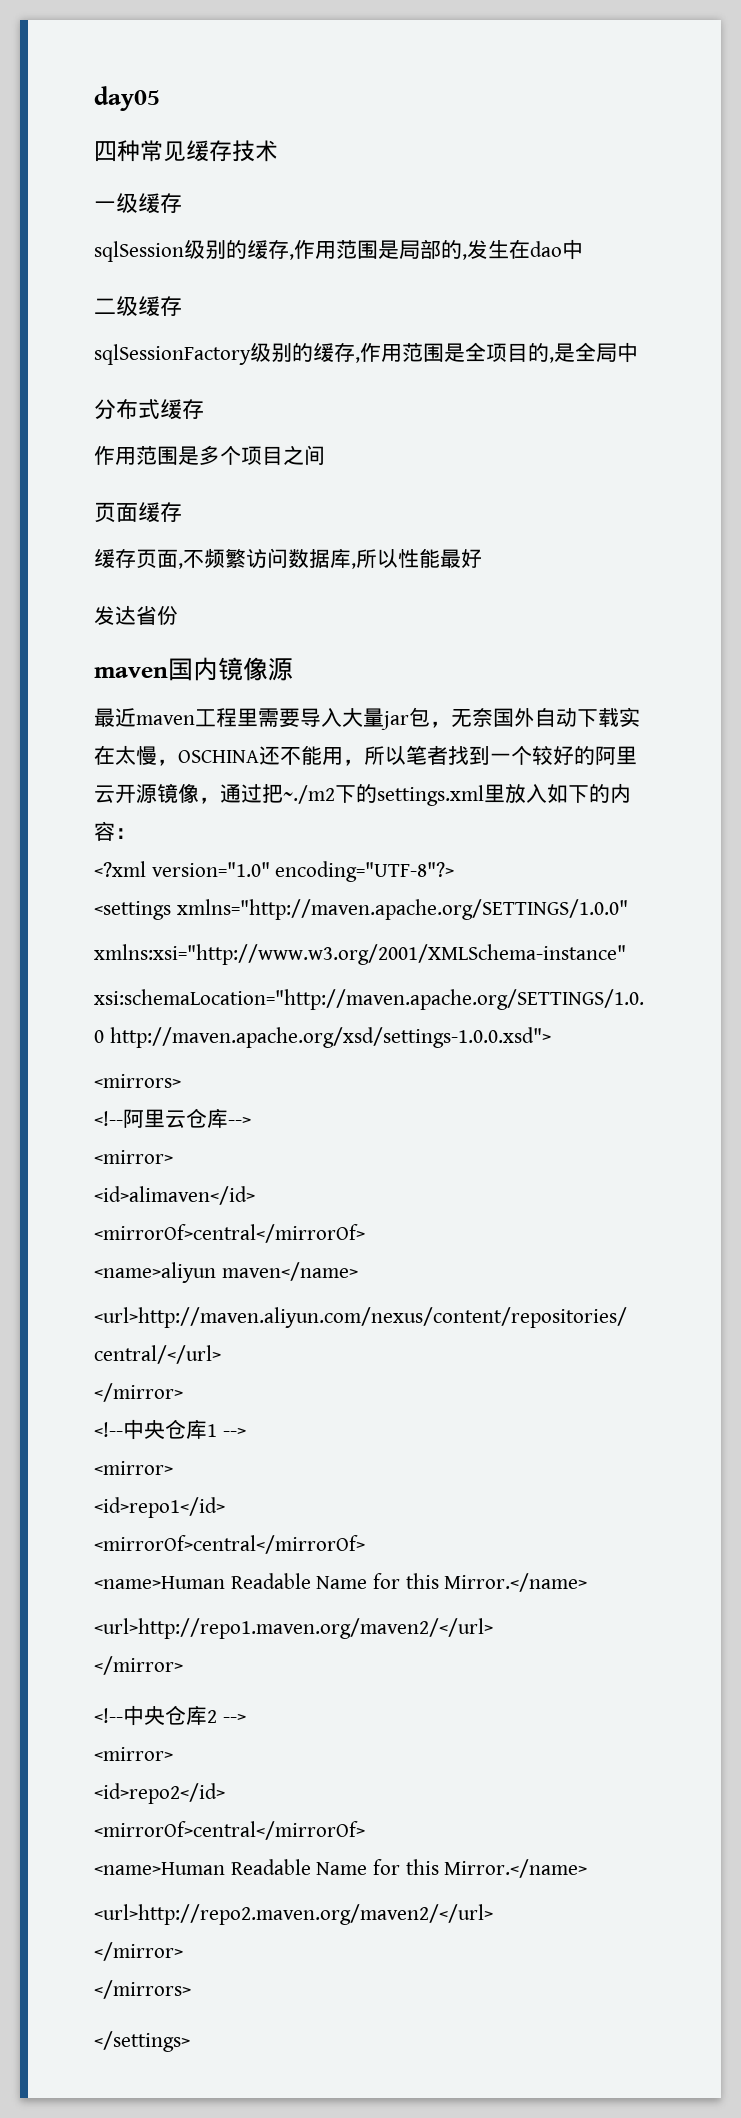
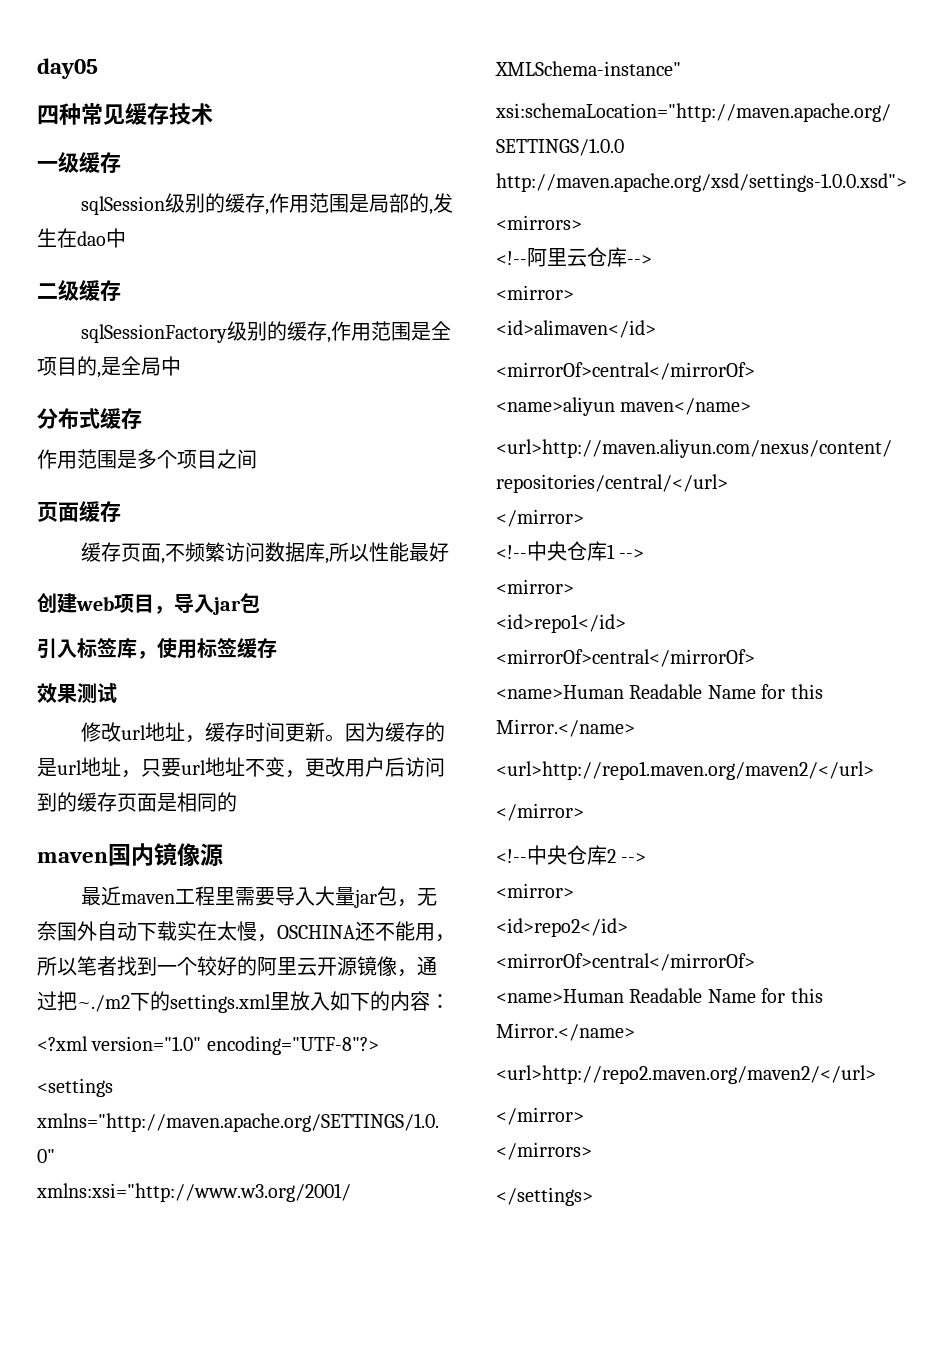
- 发达省份
+ 创建web项目，导入jar包
+ 引入标签库，使用标签缓存
+ 效果测试
+ 修改url地址，缓存时间更新。因为缓存的是url地址，只要url地址不变，更改用户后访问到的缓存页面是相同的

